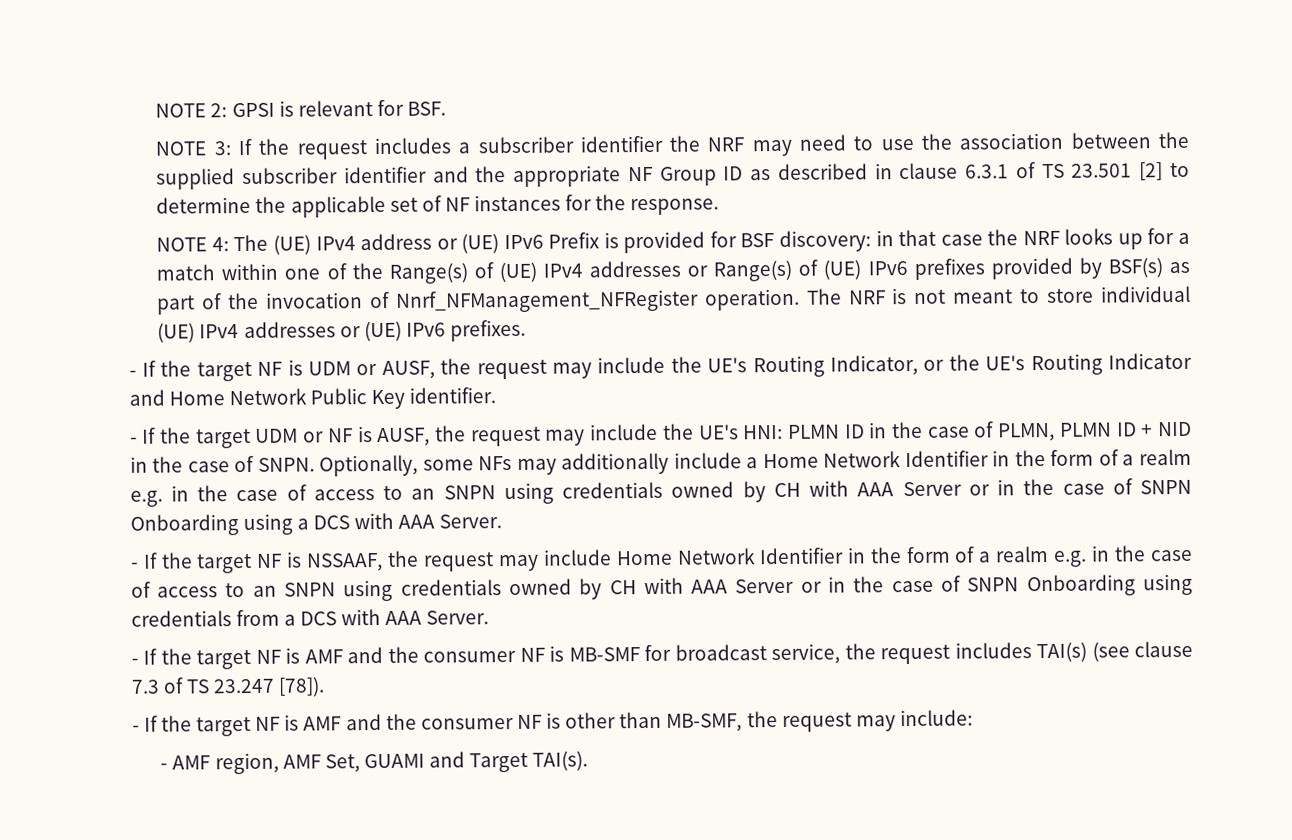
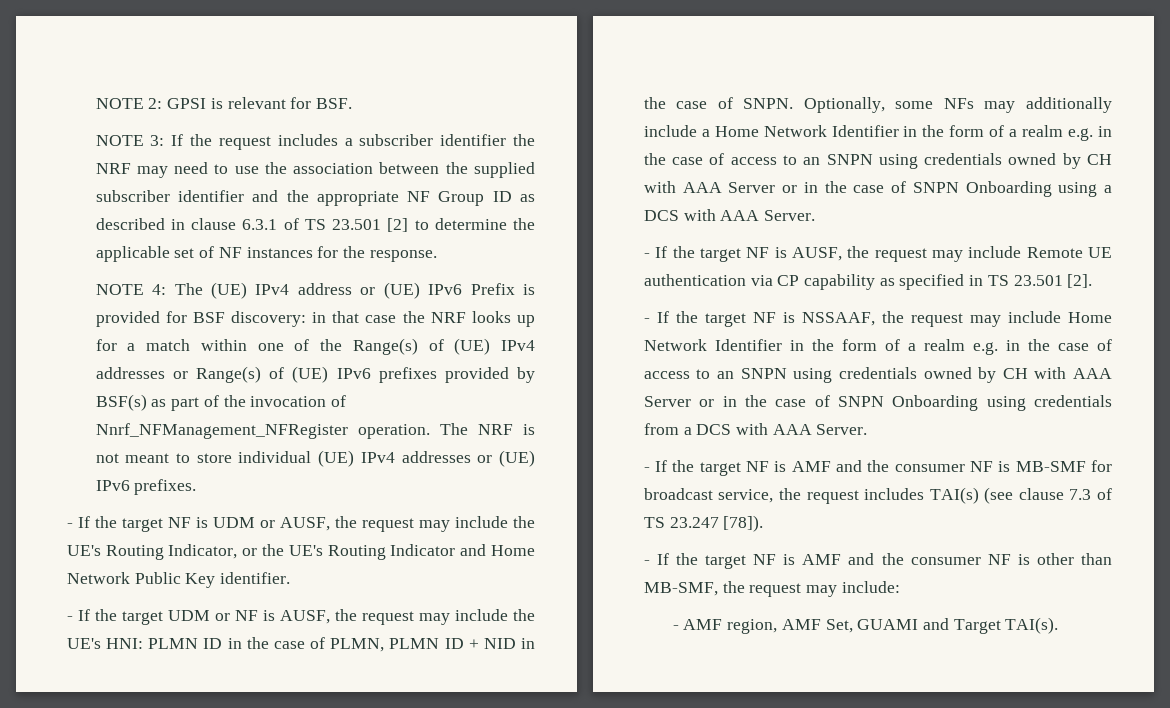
+ - If the target NF is AUSF, the request may include Remote UE authentication via CP capability as specified in TS 23.501 [2].

